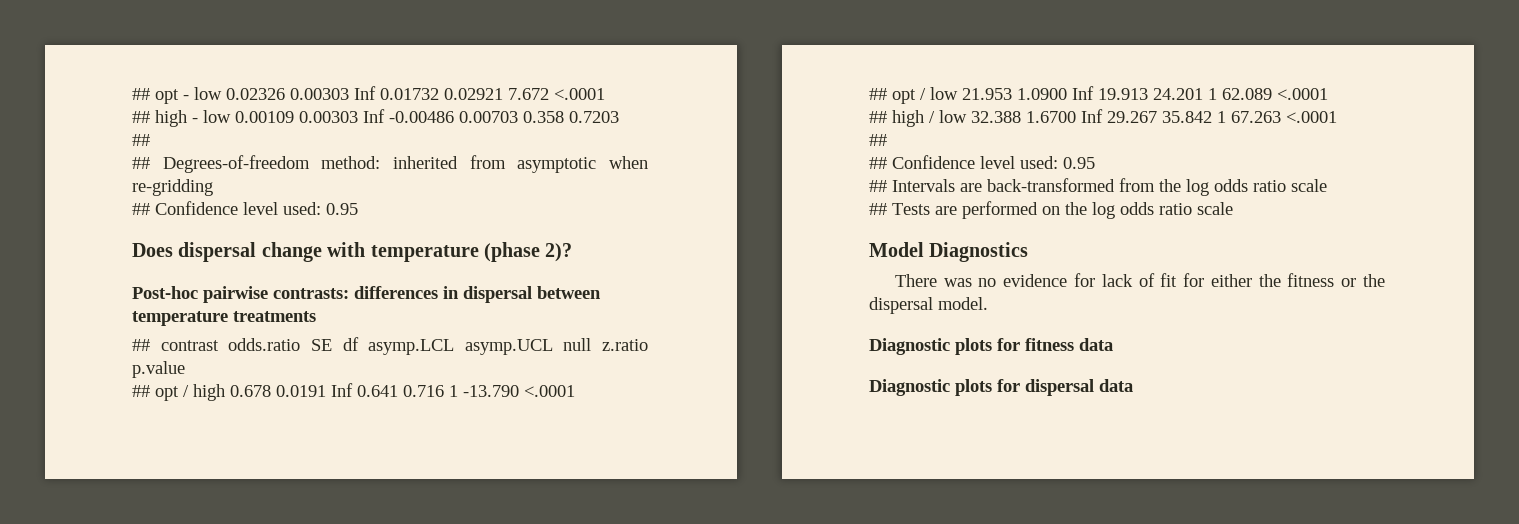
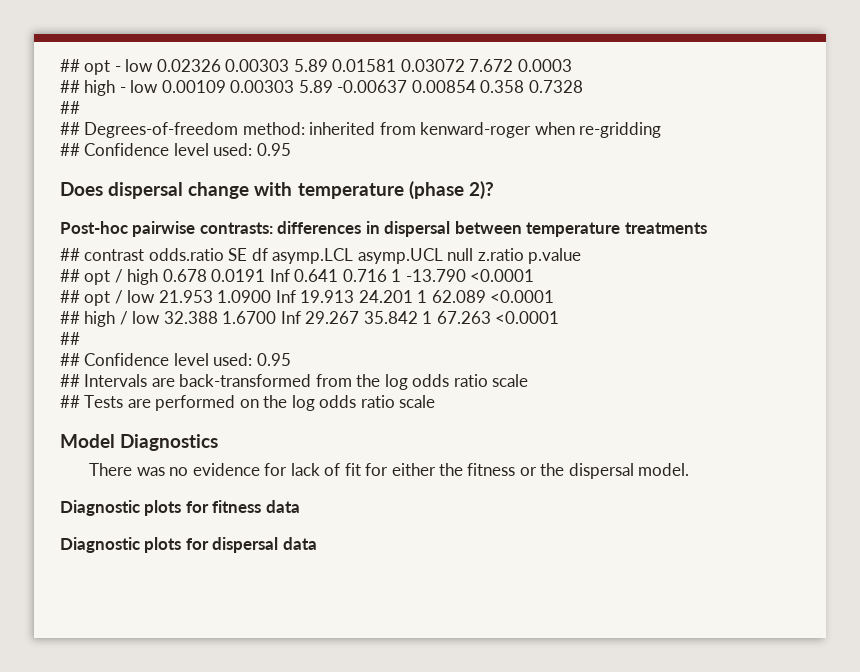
- ## opt - low 0.02326 0.00303 Inf 0.01732 0.02921 7.672 <.0001
+ ## opt - low 0.02326 0.00303 5.89 0.01581 0.03072 7.672 0.0003
- ## high - low 0.00109 0.00303 Inf -0.00486 0.00703 0.358 0.7203
+ ## high - low 0.00109 0.00303 5.89 -0.00637 0.00854 0.358 0.7328
- ## Degrees-of-freedom method: inherited from asymptotic when re-gridding
+ ## Degrees-of-freedom method: inherited from kenward-roger when re-gridding
- ## opt / high 0.678 0.0191 Inf 0.641 0.716 1 -13.790 <.0001
+ ## opt / high 0.678 0.0191 Inf 0.641 0.716 1 -13.790 <0.0001
- ## opt / low 21.953 1.0900 Inf 19.913 24.201 1 62.089 <.0001
+ ## opt / low 21.953 1.0900 Inf 19.913 24.201 1 62.089 <0.0001
- ## high / low 32.388 1.6700 Inf 29.267 35.842 1 67.263 <.0001
+ ## high / low 32.388 1.6700 Inf 29.267 35.842 1 67.263 <0.0001

